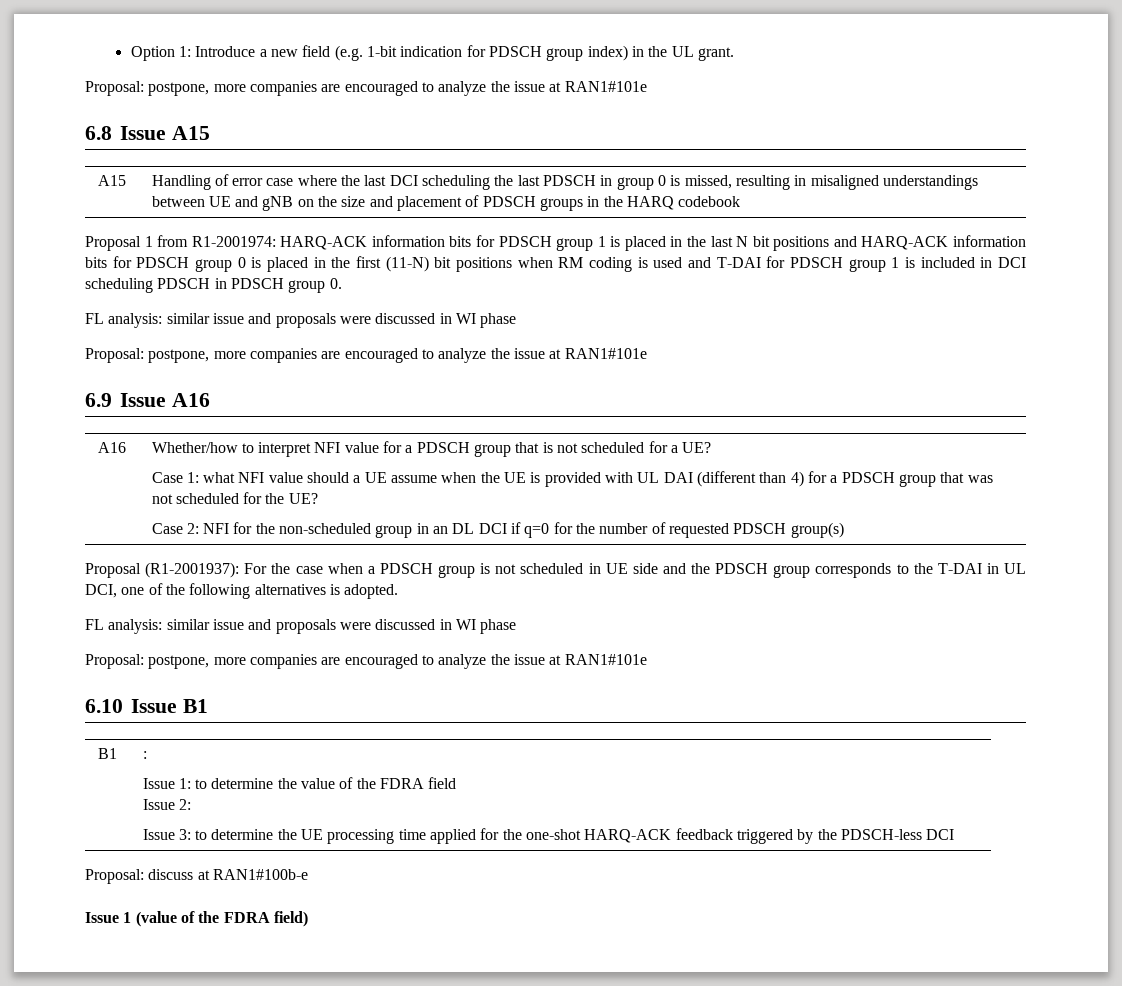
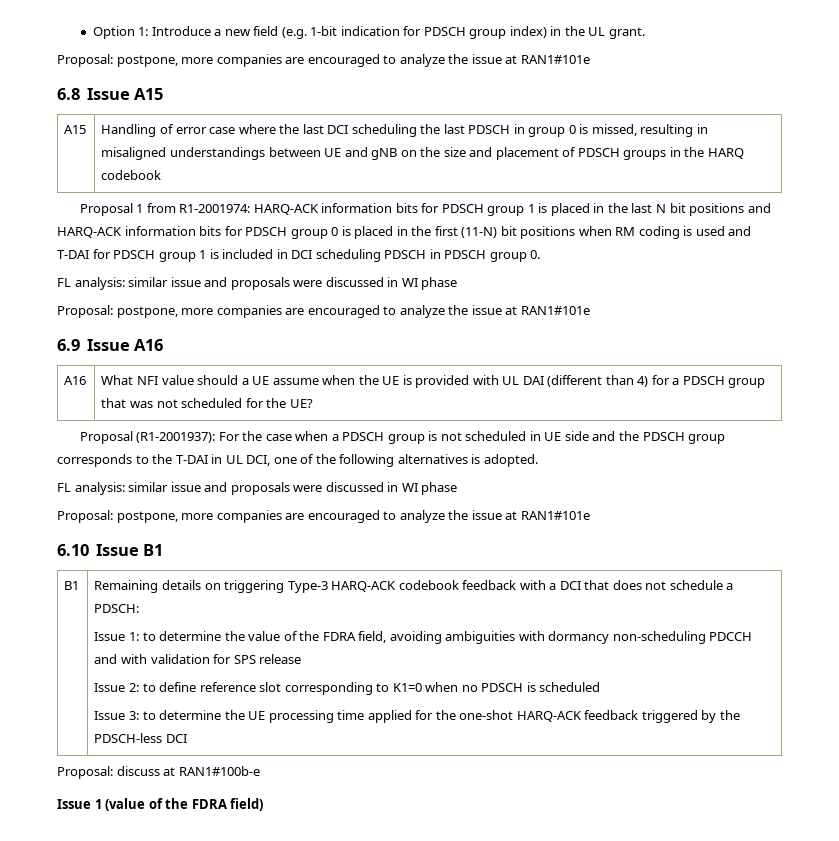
- Whether/how to interpret NFI value for a PDSCH group that is not scheduled for a UE?
- Case 1: what NFI value should a UE assume when the UE is provided with UL DAI (different than 4) for a PDSCH group that was not scheduled for the UE?
+ What NFI value should a UE assume when the UE is provided with UL DAI (different than 4) for a PDSCH group that was not scheduled for the UE?
- Case 2: NFI for the non-scheduled group in an DL DCI if q=0 for the number of requested PDSCH group(s)
- :
+ Remaining details on triggering Type-3 HARQ-ACK codebook feedback with a DCI that does not schedule a PDSCH:
- Issue 1: to determine the value of the FDRA field
- Issue 2:
+ Issue 1: to determine the value of the FDRA field, avoiding ambiguities with dormancy non-scheduling PDCCH and with validation for SPS release
+ Issue 2: to define reference slot corresponding to K1=0 when no PDSCH is scheduled

